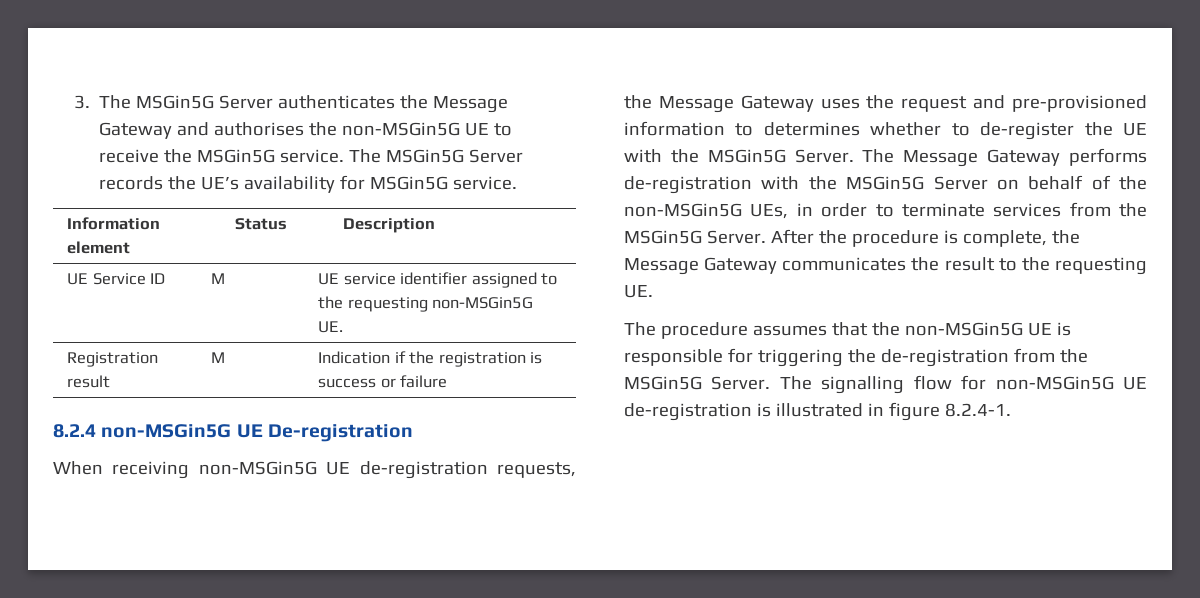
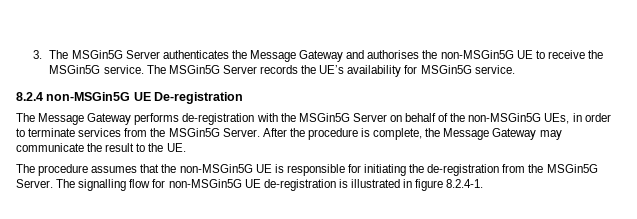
- Information element | Status | Description
- UE Service ID | M | UE service identifier assigned to the requesting non-MSGin5G UE.
- Registration result | M | Indication if the registration is success or failure
  8.2.4 non-MSGin5G UE De-registration
- When receiving non-MSGin5G UE de-registration requests, the Message Gateway uses the request and pre-provisioned information to determines whether to de-register the UE with the MSGin5G Server. The Message Gateway performs de-registration with the MSGin5G Server on behalf of the non-MSGin5G UEs, in order to terminate services from the MSGin5G Server.
+ The Message Gateway performs de-registration with the MSGin5G Server on behalf of the non-MSGin5G UEs, in order to terminate services from the MSGin5G Server.
- After the procedure is complete, the Message Gateway communicates the result to the requesting UE.
+ After the procedure is complete, the Message Gateway may communicate the result to the UE.
- The procedure assumes that the non-MSGin5G UE is responsible for triggering the de-registration from the MSGin5G Server.
+ The procedure assumes that the non-MSGin5G UE is responsible for initiating the de-registration from the MSGin5G Server.

